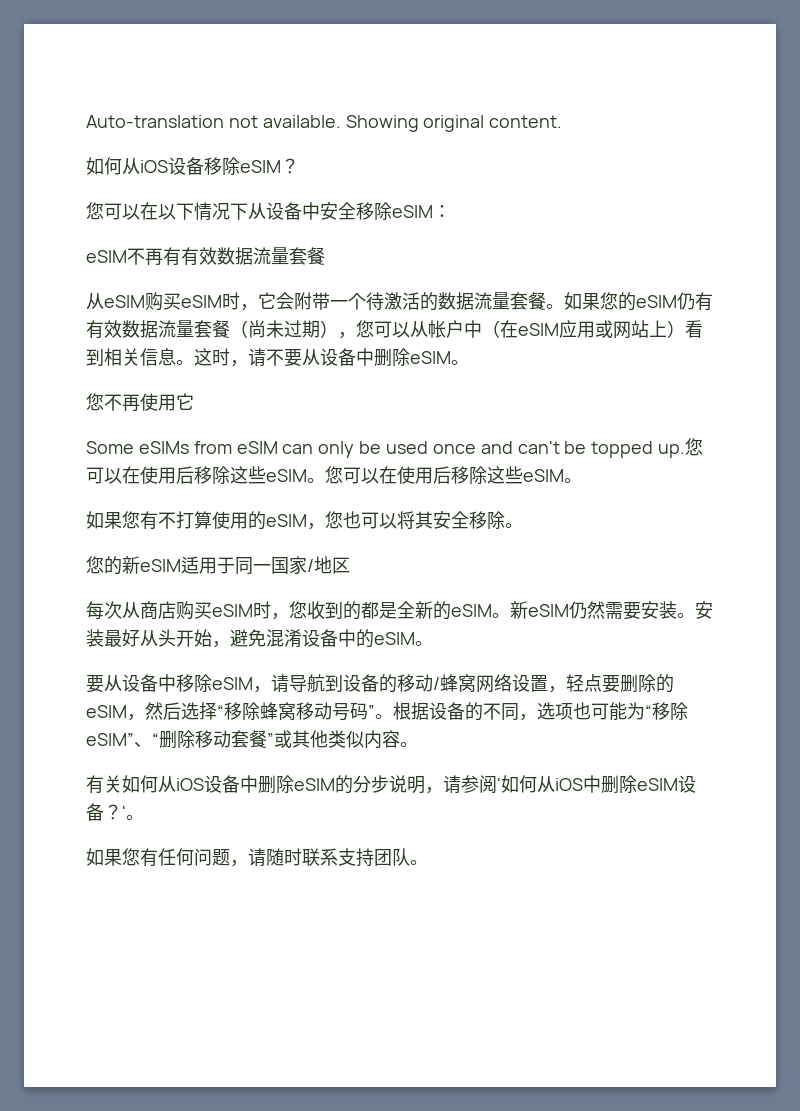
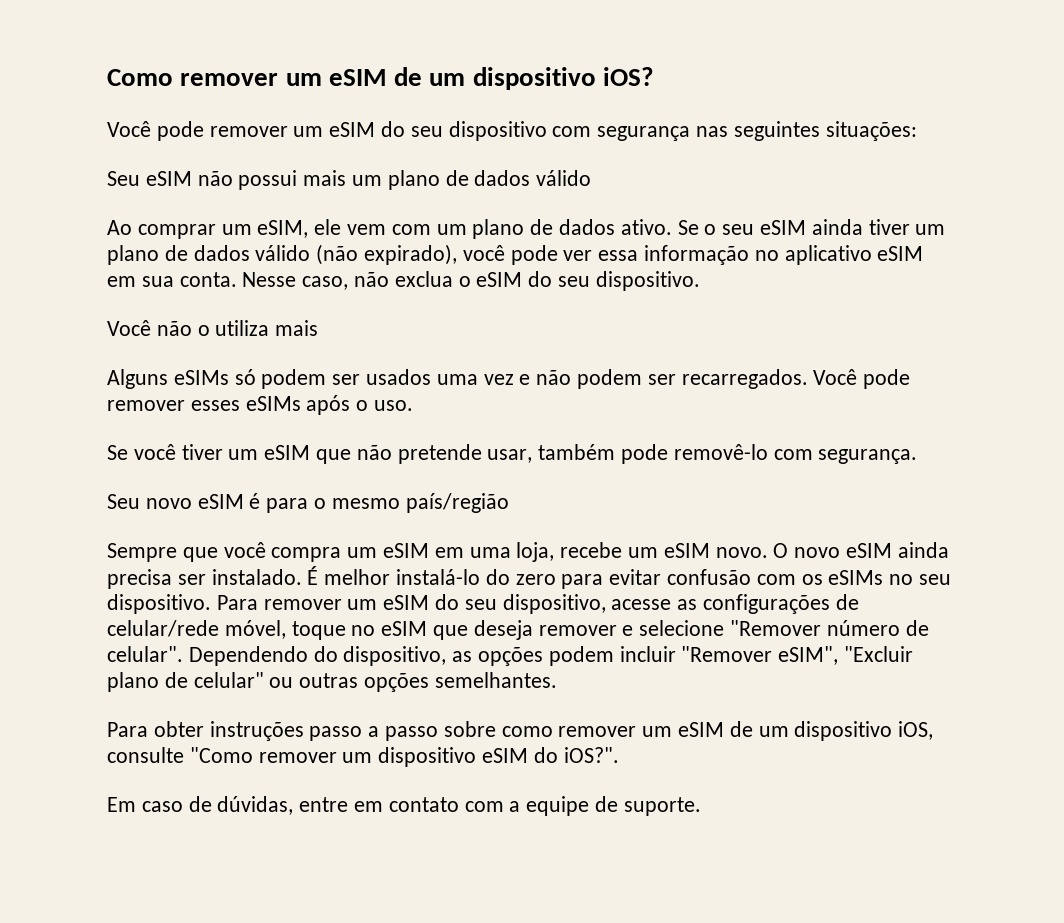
- Auto-translation not available. Showing original content.
- 如何从iOS设备移除eSIM？
- 您可以在以下情况下从设备中安全移除eSIM：
- eSIM不再有有效数据流量套餐
- 从eSIM购买eSIM时，它会附带一个待激活的数据流量套餐。如果您的eSIM仍有有效数据流量套餐（尚未过期），您可以从帐户中（在eSIM应用或网站上）看到相关信息。这时，请不要从设备中删除eSIM。
- 您不再使用它
- Some eSIMs from eSIM can only be used once and can't be topped up.您可以在使用后移除这些eSIM。您可以在使用后移除这些eSIM。
- 如果您有不打算使用的eSIM，您也可以将其安全移除。
- 您的新eSIM适用于同一国家/地区
- 每次从商店购买eSIM时，您收到的都是全新的eSIM。新eSIM仍然需要安装。安装最好从头开始，避免混淆设备中的eSIM。
- 要从设备中移除eSIM，请导航到设备的移动/蜂窝网络设置，轻点要删除的eSIM，然后选择“移除蜂窝移动号码”。根据设备的不同，选项也可能为“移除eSIM”、“删除移动套餐”或其他类似内容。
- 有关如何从iOS设备中删除eSIM的分步说明，请参阅'如何从iOS中删除eSIM设备？'。
- 如果您有任何问题，请随时联系支持团队。
+ Como remover um eSIM de um dispositivo iOS?
+ Você pode remover um eSIM do seu dispositivo com segurança nas seguintes situações:
+ Seu eSIM não possui mais um plano de dados válido
+ Ao comprar um eSIM, ele vem com um plano de dados ativo. Se o seu eSIM ainda tiver um plano de dados válido (não expirado), você pode ver essa informação no aplicativo eSIM em sua conta. Nesse caso, não exclua o eSIM do seu dispositivo.
+ Você não o utiliza mais
+ Alguns eSIMs só podem ser usados uma vez e não podem ser recarregados. Você pode remover esses eSIMs após o uso.
+ Se você tiver um eSIM que não pretende usar, também pode removê-lo com segurança.
+ Seu novo eSIM é para o mesmo país/região
+ Sempre que você compra um eSIM em uma loja, recebe um eSIM novo. O novo eSIM ainda precisa ser instalado. É melhor instalá-lo do zero para evitar confusão com os eSIMs no seu dispositivo. Para remover um eSIM do seu dispositivo, acesse as configurações de celular/rede móvel, toque no eSIM que deseja remover e selecione "Remover número de celular". Dependendo do dispositivo, as opções podem incluir "Remover eSIM", "Excluir plano de celular" ou outras opções semelhantes.
+ Para obter instruções passo a passo sobre como remover um eSIM de um dispositivo iOS, consulte "Como remover um dispositivo eSIM do iOS?".
+ Em caso de dúvidas, entre em contato com a equipe de suporte.

